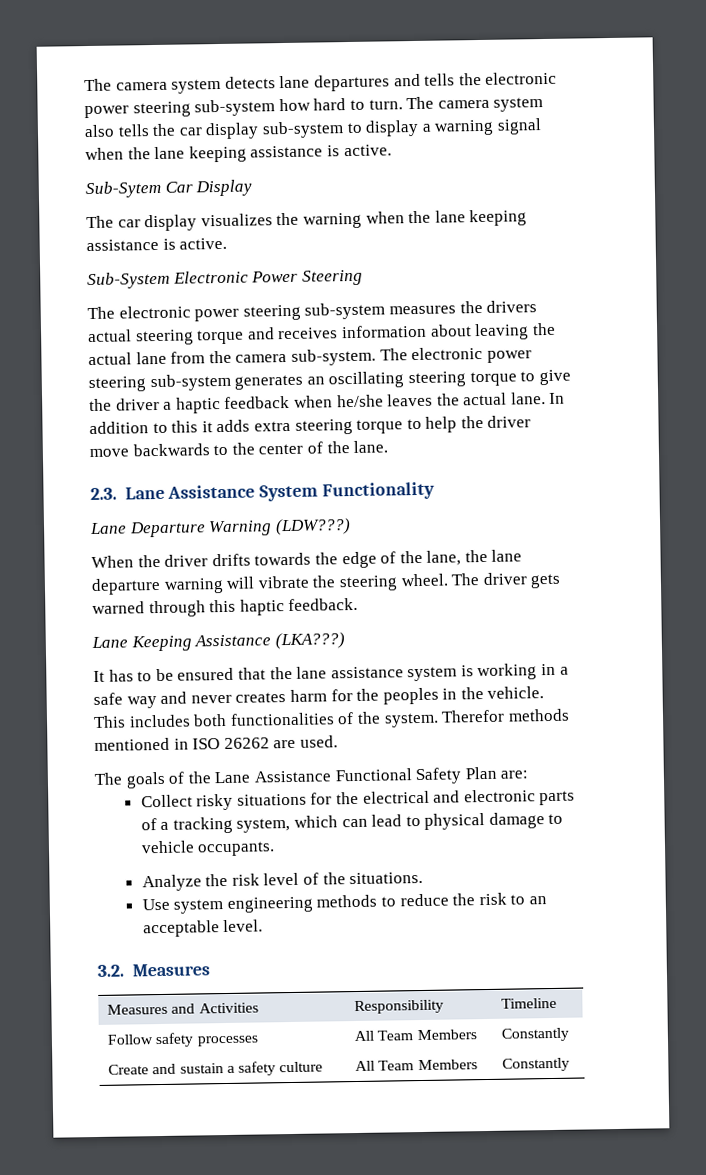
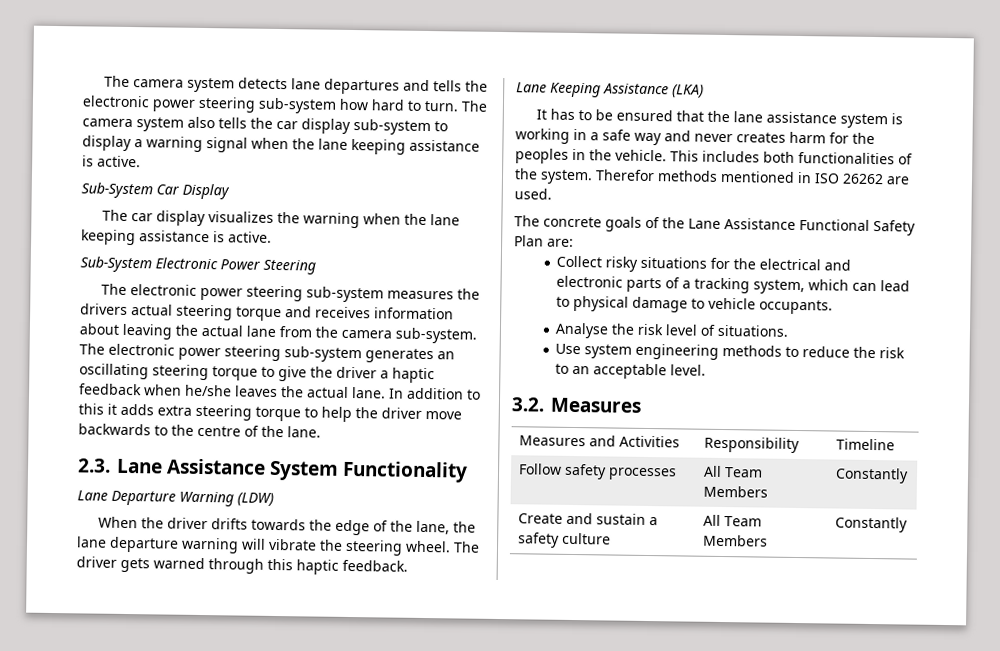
- Sub-Sytem Car Display
+ Sub-System Car Display
- In addition to this it adds extra steering torque to help the driver move backwards to the center of the lane.
+ In addition to this it adds extra steering torque to help the driver move backwards to the centre of the lane.
- Lane Departure Warning (LDW???)
+ Lane Departure Warning (LDW)
- Lane Keeping Assistance (LKA???)
+ Lane Keeping Assistance (LKA)
- The goals of the Lane Assistance Functional Safety Plan are:
+ The concrete goals of the Lane Assistance Functional Safety Plan are:
- Analyze the risk level of the situations.
+ Analyse the risk level of situations.

